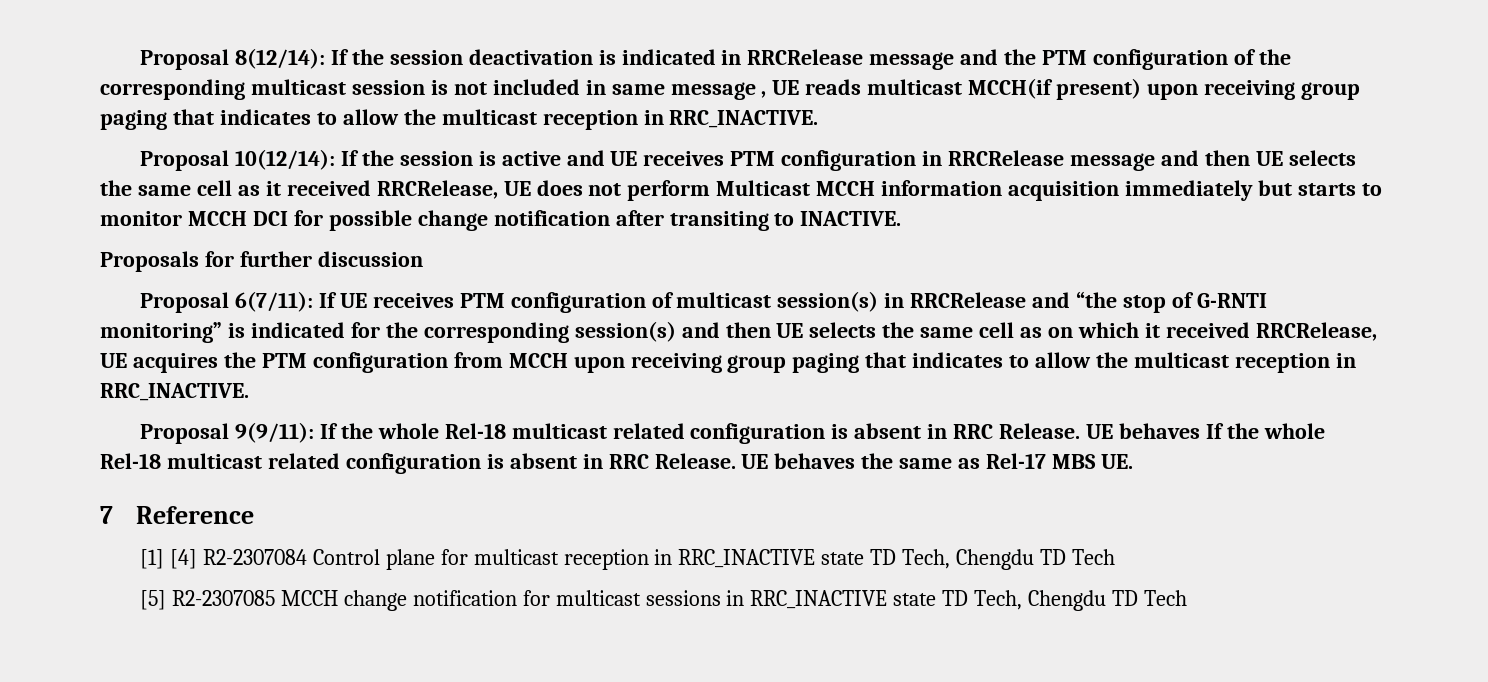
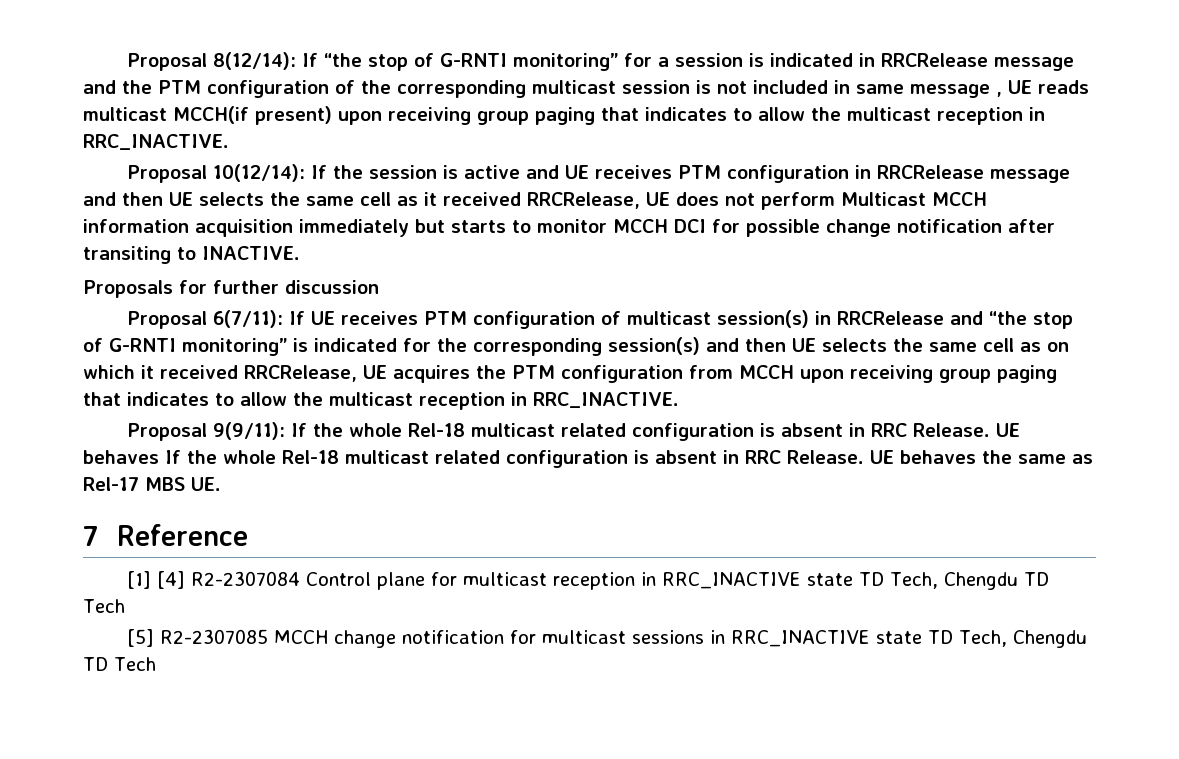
- Proposal 8(12/14): If the session deactivation is indicated in RRCRelease message and the PTM configuration of the corresponding multicast session is not included in same message , UE reads multicast MCCH(if present) upon receiving group paging that indicates to allow the multicast reception in RRC_INACTIVE.
+ Proposal 8(12/14): If “the stop of G-RNTI monitoring” for a session is indicated in RRCRelease message and the PTM configuration of the corresponding multicast session is not included in same message , UE reads multicast MCCH(if present) upon receiving group paging that indicates to allow the multicast reception in RRC_INACTIVE.

